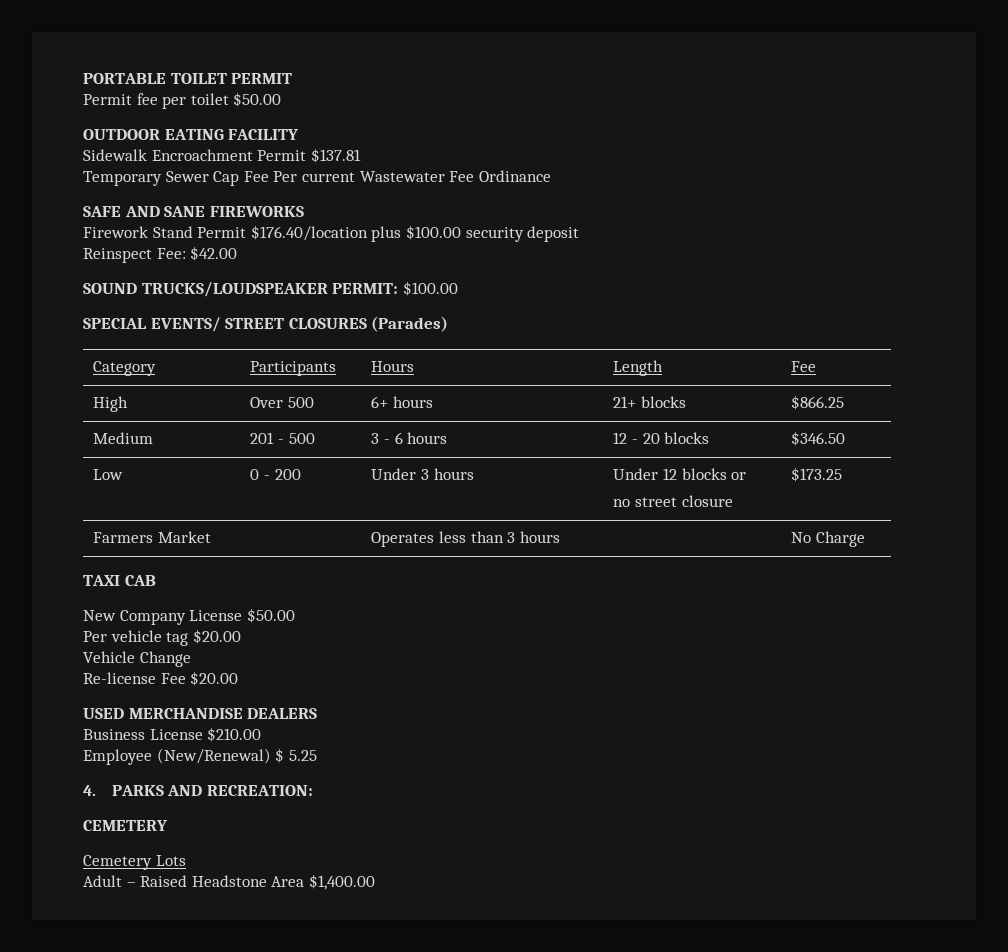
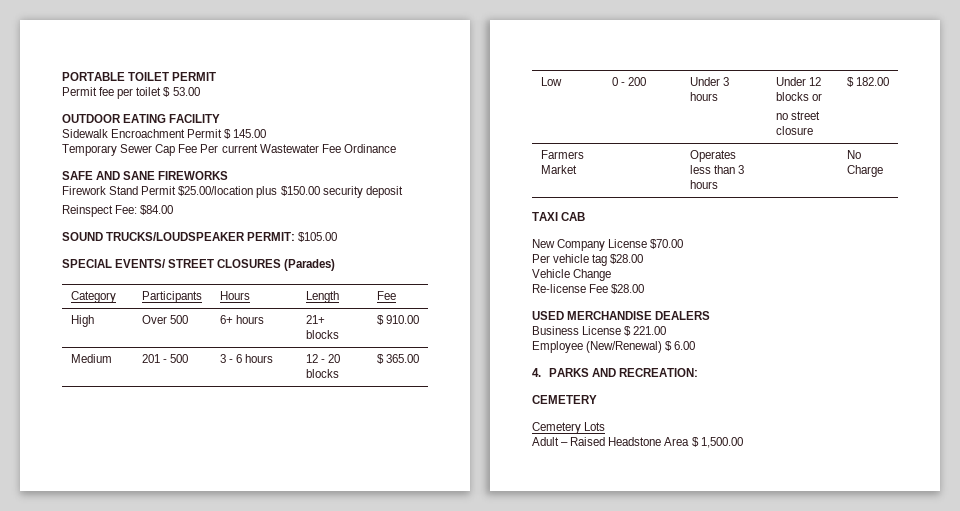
- Permit fee per toilet $50.00
+ Permit fee per toilet $ 53.00
- Sidewalk Encroachment Permit $137.81
+ Sidewalk Encroachment Permit $ 145.00
- Firework Stand Permit $176.40/location plus $100.00 security deposit
+ Firework Stand Permit $25.00/location plus $150.00 security deposit
- Reinspect Fee: $42.00
+ Reinspect Fee: $84.00
- SOUND TRUCKS/LOUDSPEAKER PERMIT: $100.00
+ SOUND TRUCKS/LOUDSPEAKER PERMIT: $105.00
- High | Over 500 | 6+ hours | 21+ blocks | $866.25
+ High | Over 500 | 6+ hours | 21+ blocks | $ 910.00
- Medium | 201 - 500 | 3 - 6 hours | 12 - 20 blocks | $346.50
+ Medium | 201 - 500 | 3 - 6 hours | 12 - 20 blocks | $ 365.00
  Low | 0 - 200 | Under 3 hours | Under 12 blocks or
- no street closure | $173.25
+ no street closure | $ 182.00
- New Company License $50.00
+ New Company License $70.00
- Per vehicle tag $20.00
+ Per vehicle tag $28.00
- Re-license Fee $20.00
+ Re-license Fee $28.00
- Business License $210.00
+ Business License $ 221.00
- Employee (New/Renewal) $ 5.25
+ Employee (New/Renewal) $ 6.00
- Adult – Raised Headstone Area $1,400.00
+ Adult – Raised Headstone Area $ 1,500.00

